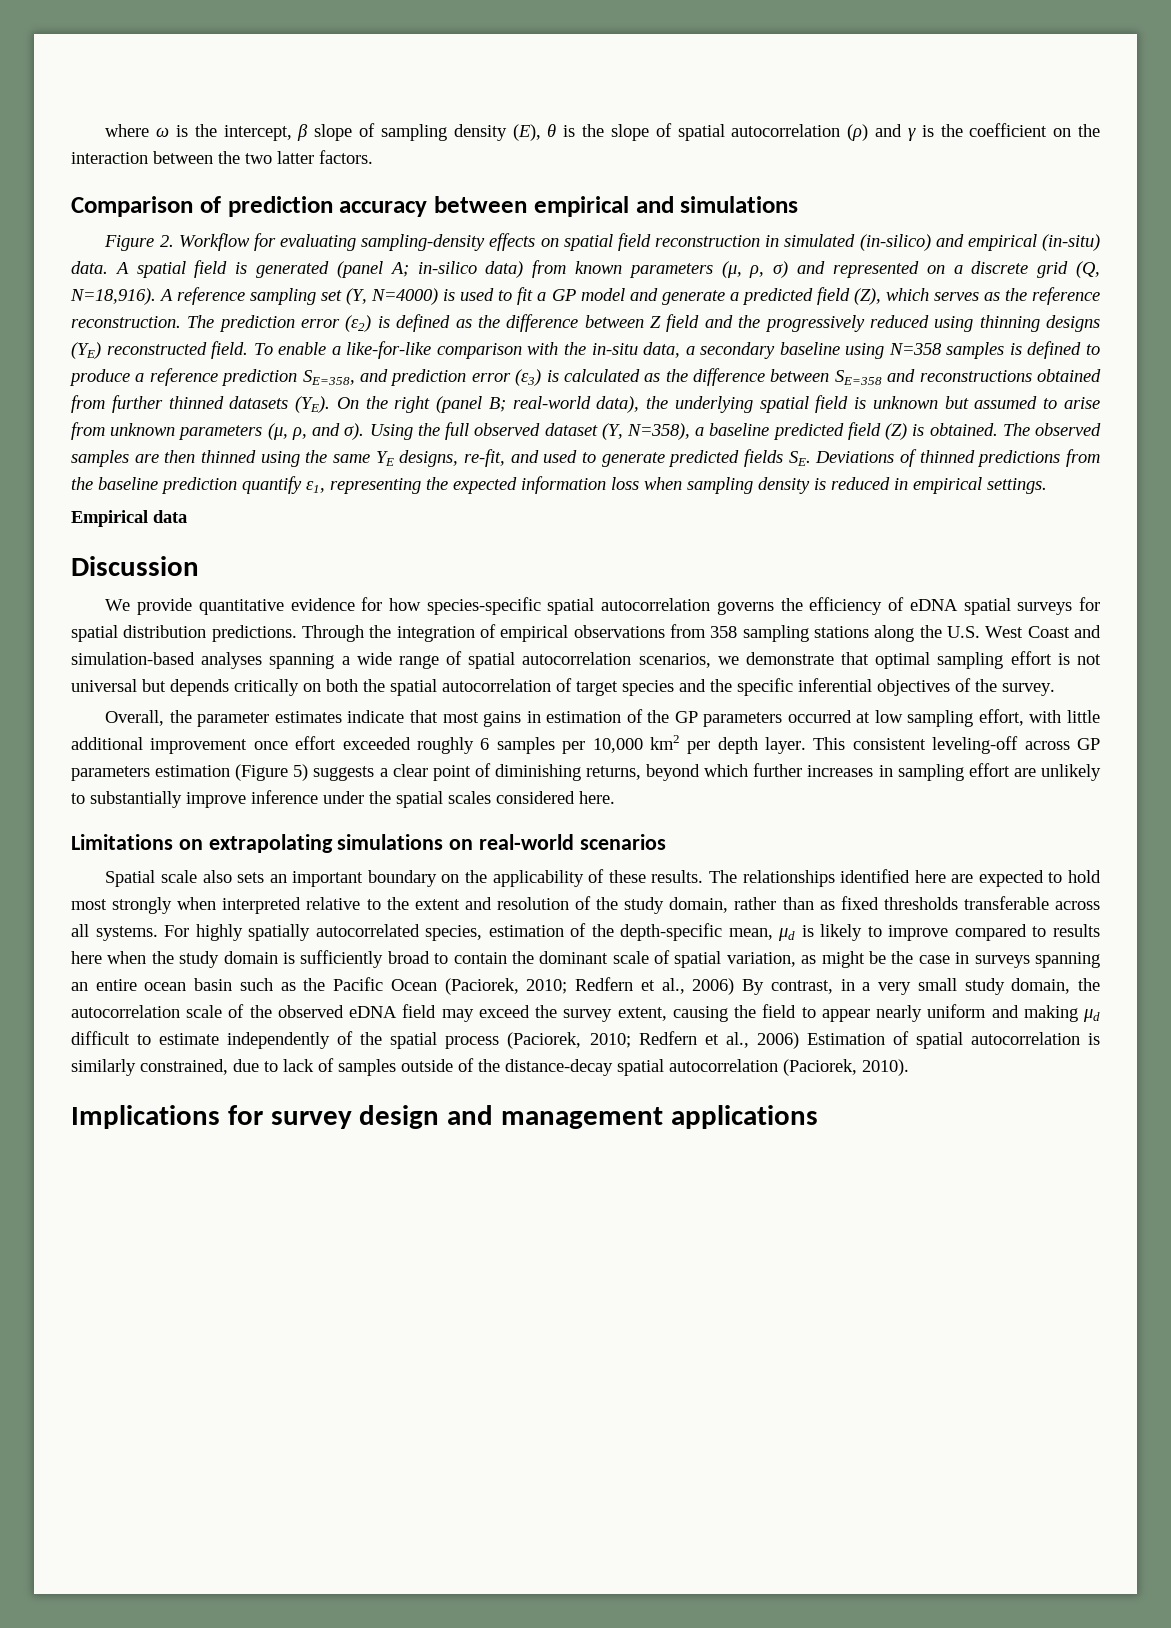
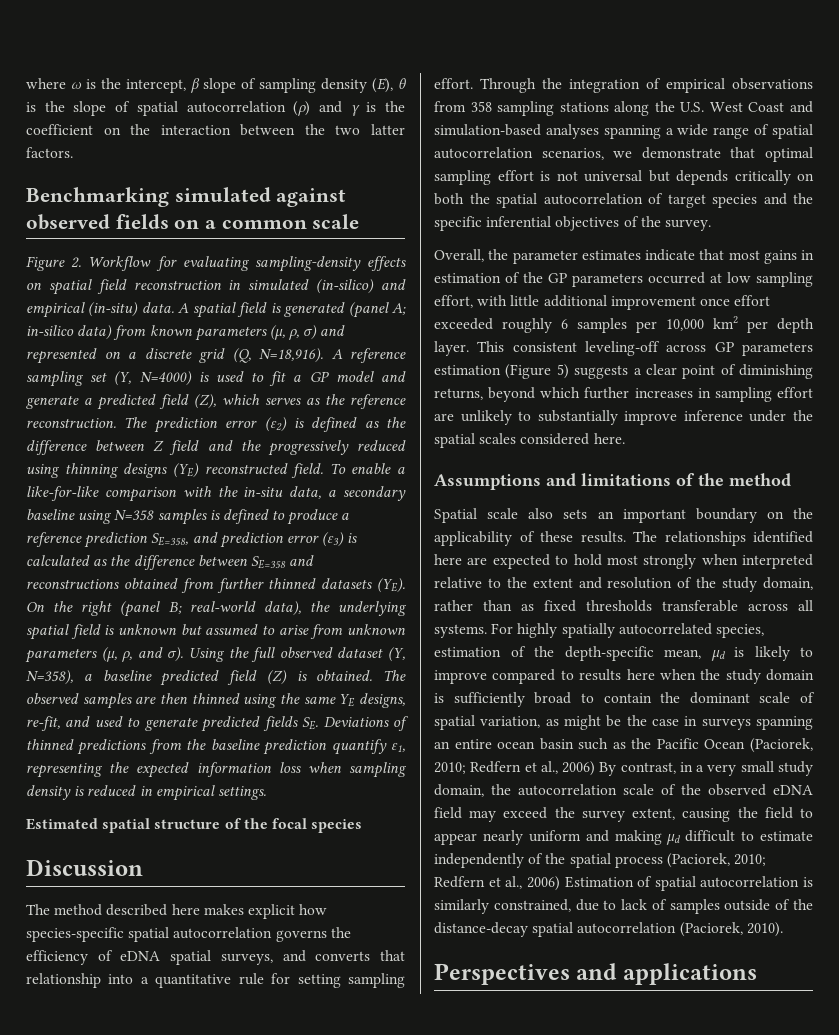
- Comparison of prediction accuracy between empirical and simulations
+ Benchmarking simulated against observed fields on a common scale
- Empirical data
+ Estimated spatial structure of the focal species
  Discussion
- We provide quantitative evidence for how species-specific spatial autocorrelation governs the efficiency of eDNA spatial surveys for spatial distribution predictions.
+ The method described here makes explicit how species-specific spatial autocorrelation governs the efficiency of eDNA spatial surveys, and converts that relationship into a quantitative rule for setting sampling effort.
- Limitations on extrapolating simulations on real-world scenarios
+ Assumptions and limitations of the method
- Implications for survey design and management applications
+ Perspectives and applications

